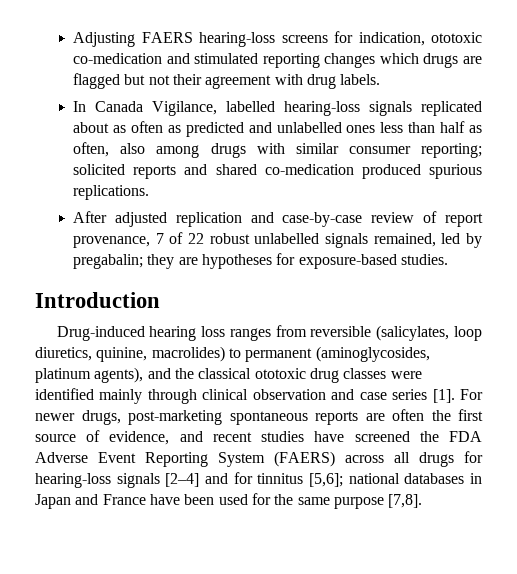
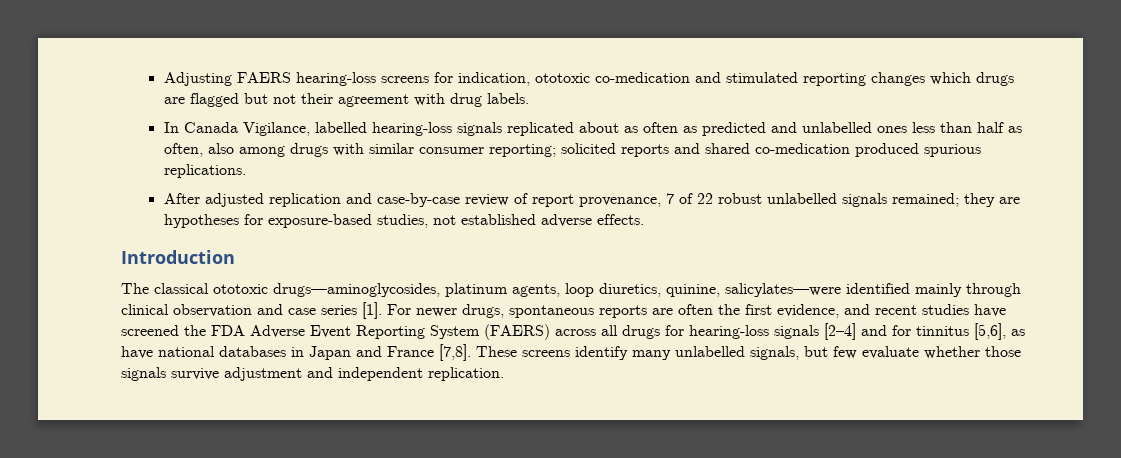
- After adjusted replication and case-by-case review of report provenance, 7 of 22 robust unlabelled signals remained, led by pregabalin; they are hypotheses for exposure-based studies.
+ After adjusted replication and case-by-case review of report provenance, 7 of 22 robust unlabelled signals remained; they are hypotheses for exposure-based studies, not established adverse effects.
  Introduction
- Drug-induced hearing loss ranges from reversible (salicylates, loop diuretics, quinine, macrolides) to permanent (aminoglycosides, platinum agents), and the classical ototoxic drug classes were identified mainly through clinical observation and case series [1].
+ The classical ototoxic drugs—aminoglycosides, platinum agents, loop diuretics, quinine, salicylates—were identified mainly through clinical observation and case series [1].
- For newer drugs, post-marketing spontaneous reports are often the first source of evidence, and recent studies have screened the FDA Adverse Event Reporting System (FAERS) across all drugs for hearing-loss signals [2–4] and for tinnitus [5,6]; national databases in Japan and France have been used for the same purpose [7,8].
+ For newer drugs, spontaneous reports are often the first evidence, and recent studies have screened the FDA Adverse Event Reporting System (FAERS) across all drugs for hearing-loss signals [2–4] and for tinnitus [5,6], as have national databases in Japan and France [7,8]. These screens identify many unlabelled signals, but few evaluate whether those signals survive adjustment and independent replication.

